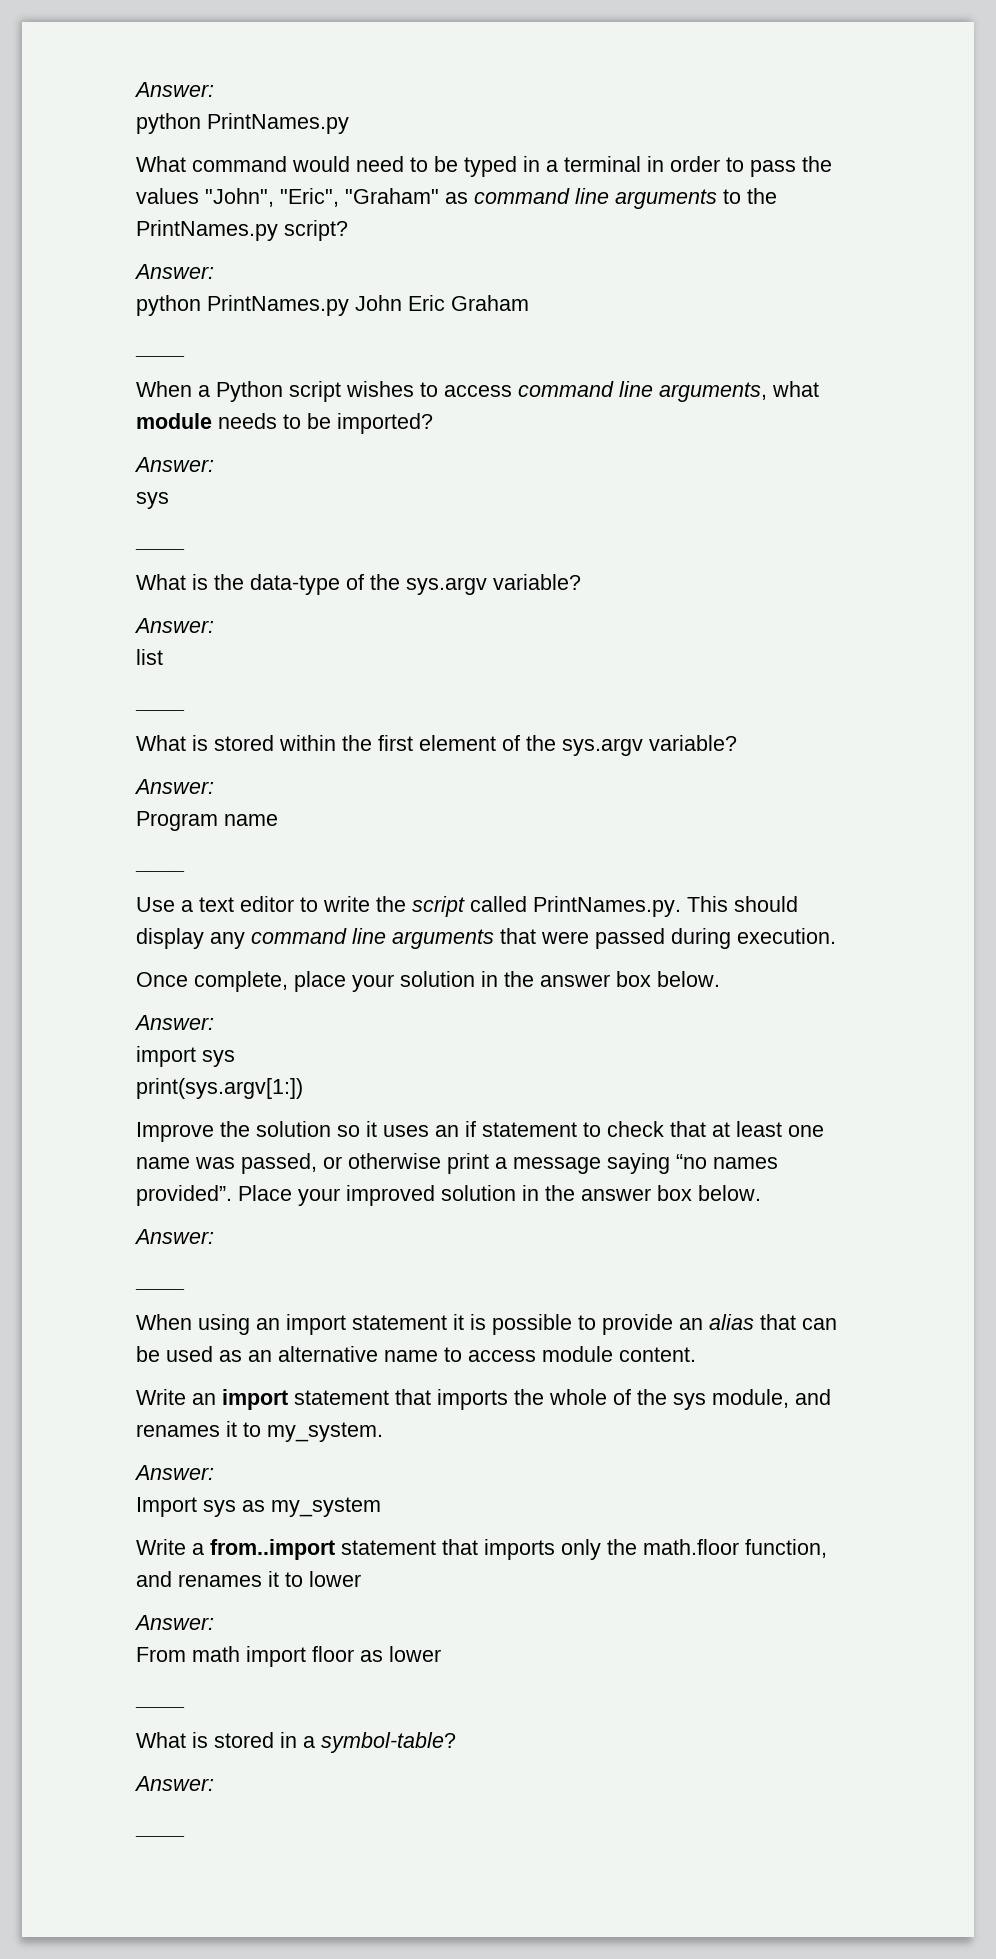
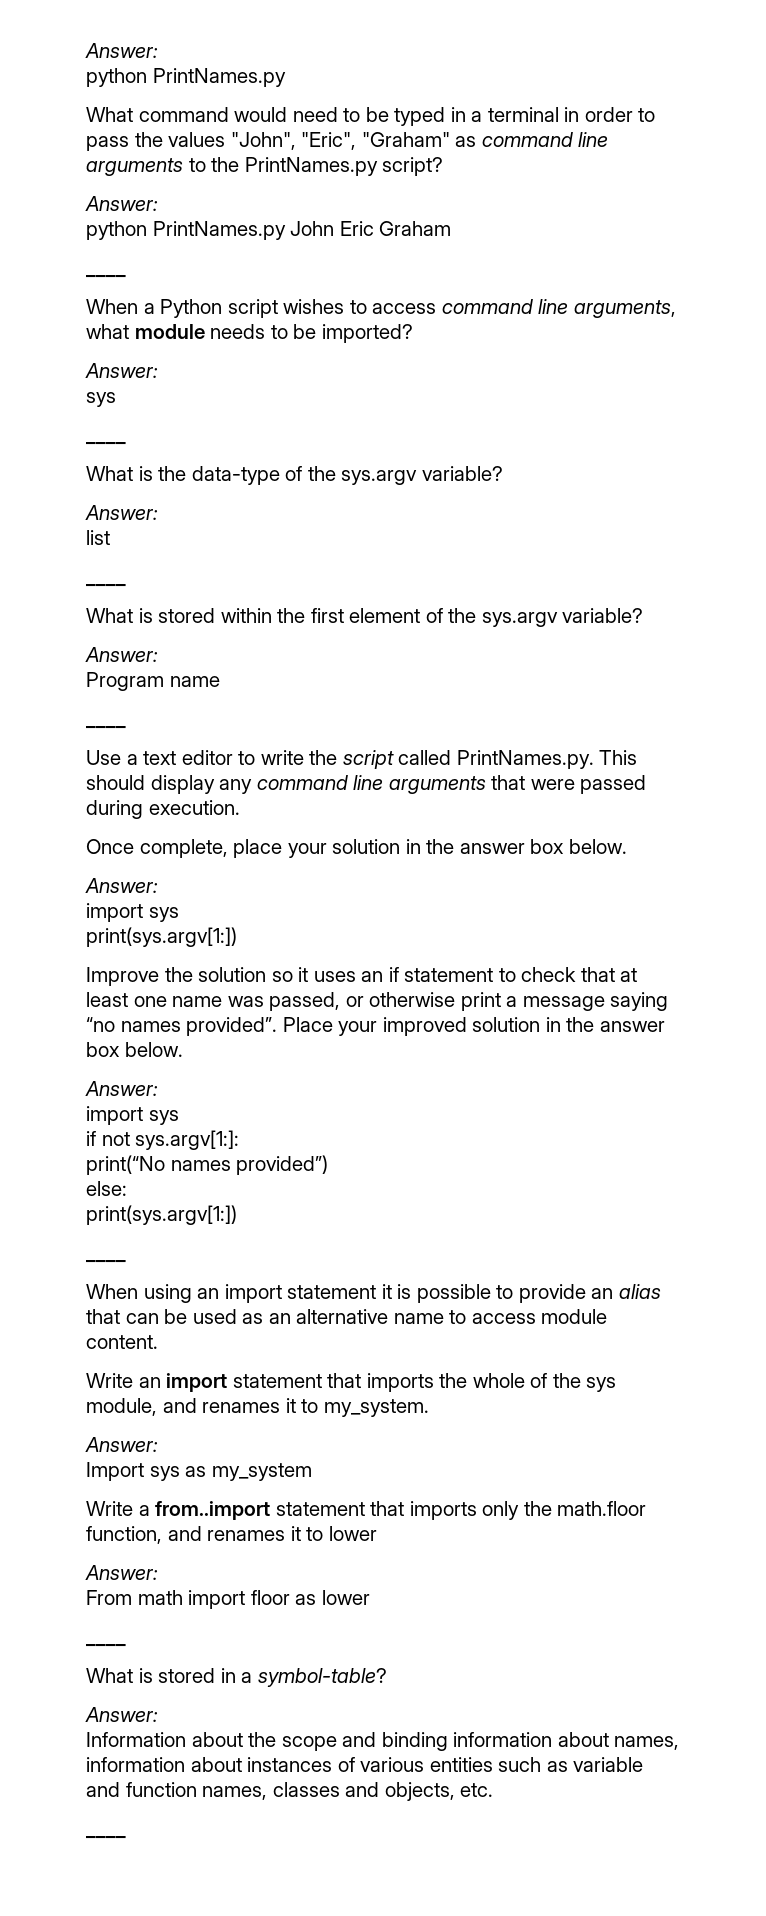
  Place your improved solution in the answer box below.
  Answer:
+ import sys
+ if not sys.argv[1:]:
+ print(“No names provided”)
+ else:
+ print(sys.argv[1:])
+ Information about the scope and binding information about names, information about instances of various entities such as variable and function names, classes and objects, etc.

